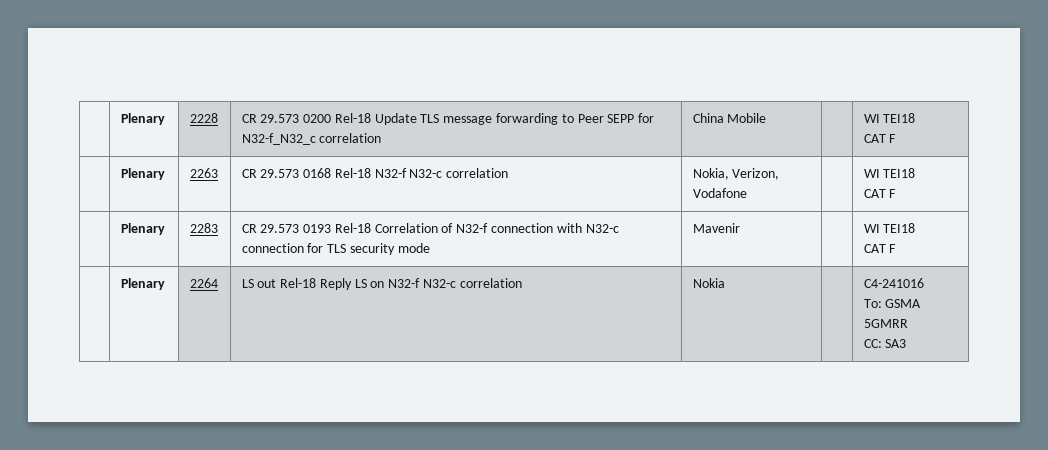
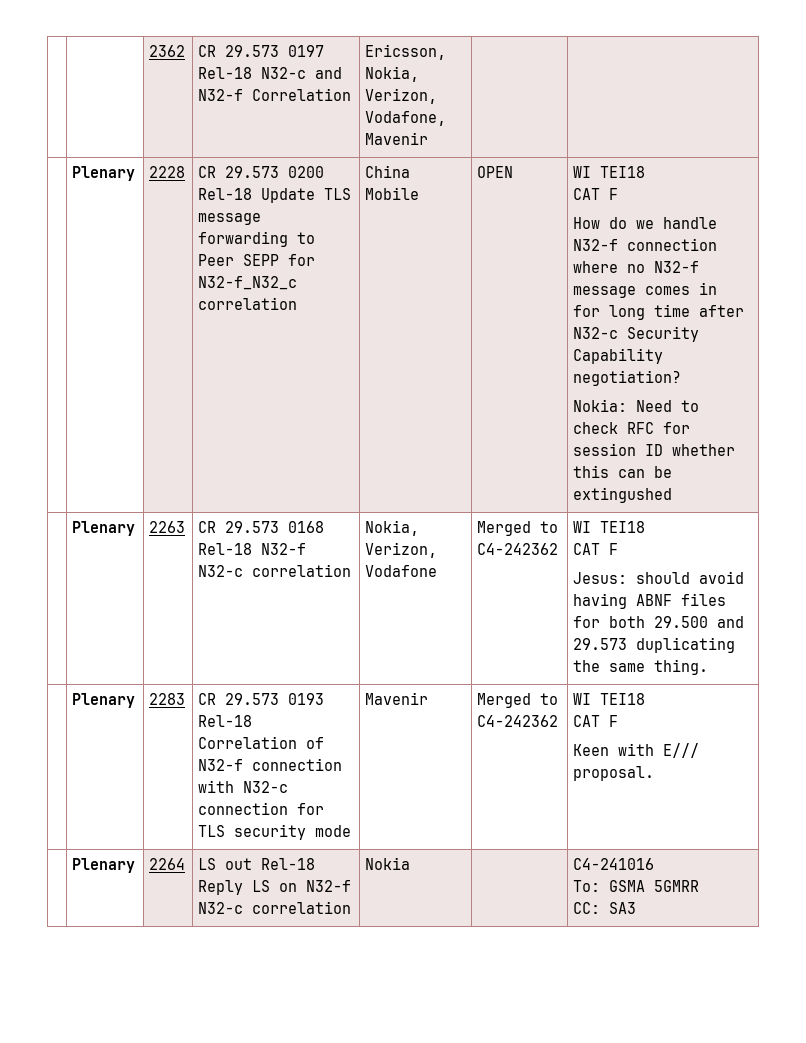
- | Plenary | 2228 | CR 29.573 0200 Rel-18 Update TLS message forwarding to Peer SEPP for N32-f_N32_c correlation | China Mobile | | WI TEI18
+ | | 2362 | CR 29.573 0197 Rel-18 N32-c and N32-f Correlation | Ericsson, Nokia, Verizon, Vodafone, Mavenir | |
+ | Plenary | 2228 | CR 29.573 0200 Rel-18 Update TLS message forwarding to Peer SEPP for N32-f_N32_c correlation | China Mobile | OPEN | WI TEI18
  CAT F
+ How do we handle N32-f connection where no N32-f message comes in for long time after N32-c Security Capability negotiation?
+ Nokia: Need to check RFC for session ID whether this can be extingushed
- | Plenary | 2263 | CR 29.573 0168 Rel-18 N32-f N32-c correlation | Nokia, Verizon, Vodafone | | WI TEI18
+ | Plenary | 2263 | CR 29.573 0168 Rel-18 N32-f N32-c correlation | Nokia, Verizon, Vodafone | Merged to C4-242362 | WI TEI18
  CAT F
+ Jesus: should avoid having ABNF files for both 29.500 and 29.573 duplicating the same thing.
- | Plenary | 2283 | CR 29.573 0193 Rel-18 Correlation of N32-f connection with N32-c connection for TLS security mode | Mavenir | | WI TEI18
+ | Plenary | 2283 | CR 29.573 0193 Rel-18 Correlation of N32-f connection with N32-c connection for TLS security mode | Mavenir | Merged to C4-242362 | WI TEI18
  CAT F
+ Keen with E/// proposal.

